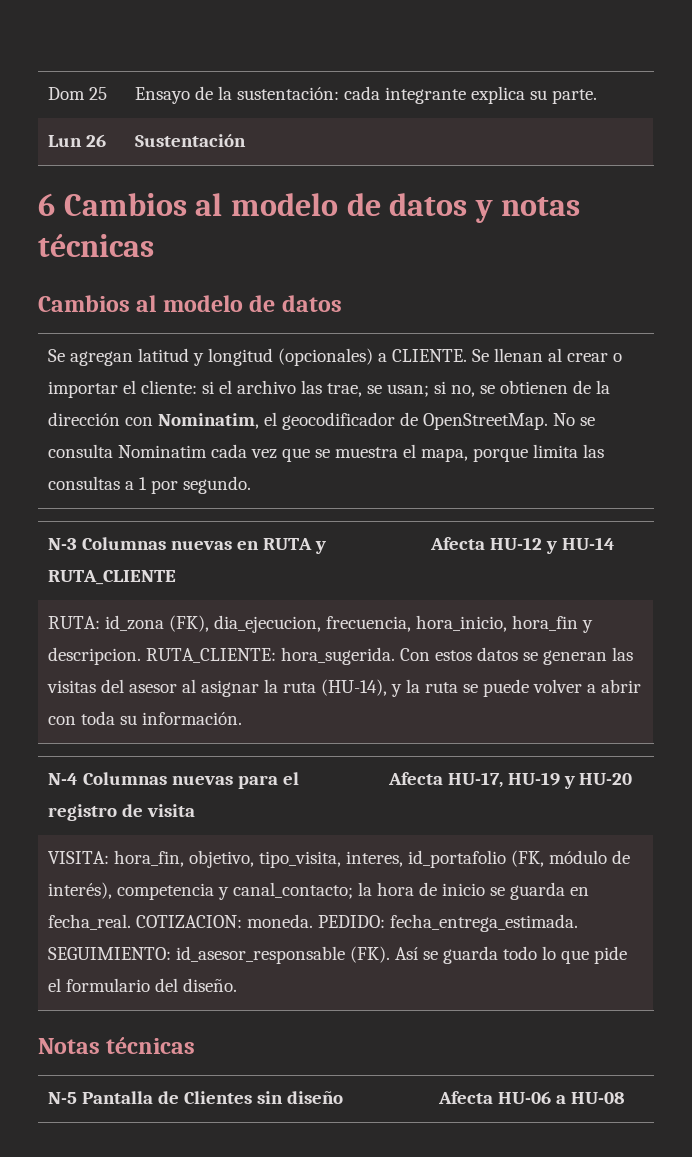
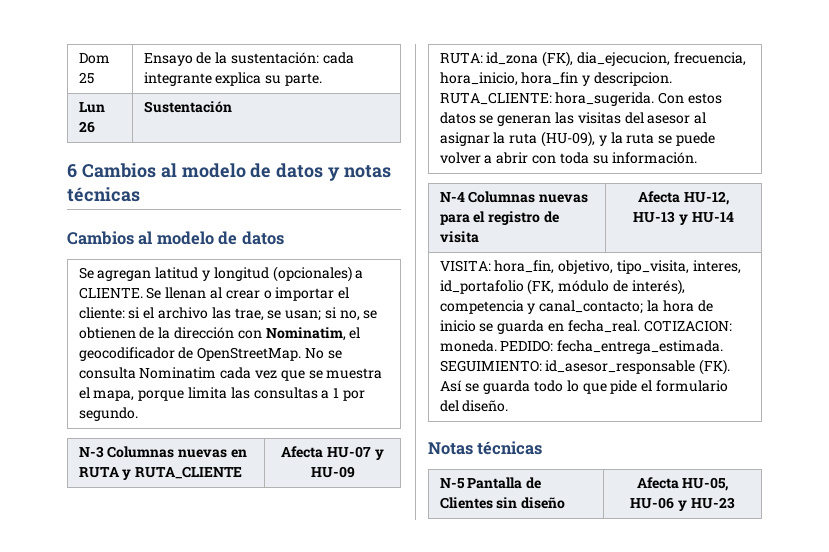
- N-3 Columnas nuevas en RUTA y RUTA_CLIENTE | Afecta HU-12 y HU-14
+ N-3 Columnas nuevas en RUTA y RUTA_CLIENTE | Afecta HU-07 y HU-09
- RUTA: id_zona (FK), dia_ejecucion, frecuencia, hora_inicio, hora_fin y descripcion. RUTA_CLIENTE: hora_sugerida. Con estos datos se generan las visitas del asesor al asignar la ruta (HU-14), y la ruta se puede volver a abrir con toda su información.
+ RUTA: id_zona (FK), dia_ejecucion, frecuencia, hora_inicio, hora_fin y descripcion. RUTA_CLIENTE: hora_sugerida. Con estos datos se generan las visitas del asesor al asignar la ruta (HU-09), y la ruta se puede volver a abrir con toda su información.
- N-4 Columnas nuevas para el registro de visita | Afecta HU-17, HU-19 y HU-20
+ N-4 Columnas nuevas para el registro de visita | Afecta HU-12, HU-13 y HU-14
- N-5 Pantalla de Clientes sin diseño | Afecta HU-06 a HU-08
+ N-5 Pantalla de Clientes sin diseño | Afecta HU-05, HU-06 y HU-23

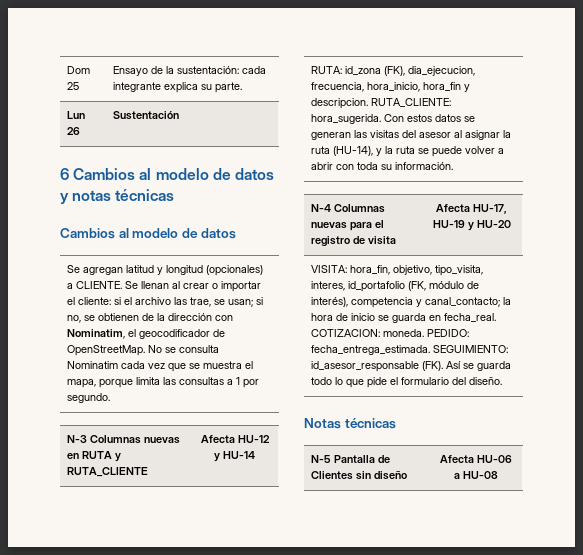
- N-3 Columnas nuevas en RUTA y RUTA_CLIENTE | Afecta HU-07 y HU-09
+ N-3 Columnas nuevas en RUTA y RUTA_CLIENTE | Afecta HU-12 y HU-14
- RUTA: id_zona (FK), dia_ejecucion, frecuencia, hora_inicio, hora_fin y descripcion. RUTA_CLIENTE: hora_sugerida. Con estos datos se generan las visitas del asesor al asignar la ruta (HU-09), y la ruta se puede volver a abrir con toda su información.
+ RUTA: id_zona (FK), dia_ejecucion, frecuencia, hora_inicio, hora_fin y descripcion. RUTA_CLIENTE: hora_sugerida. Con estos datos se generan las visitas del asesor al asignar la ruta (HU-14), y la ruta se puede volver a abrir con toda su información.
- N-4 Columnas nuevas para el registro de visita | Afecta HU-12, HU-13 y HU-14
+ N-4 Columnas nuevas para el registro de visita | Afecta HU-17, HU-19 y HU-20
- N-5 Pantalla de Clientes sin diseño | Afecta HU-05, HU-06 y HU-23
+ N-5 Pantalla de Clientes sin diseño | Afecta HU-06 a HU-08

